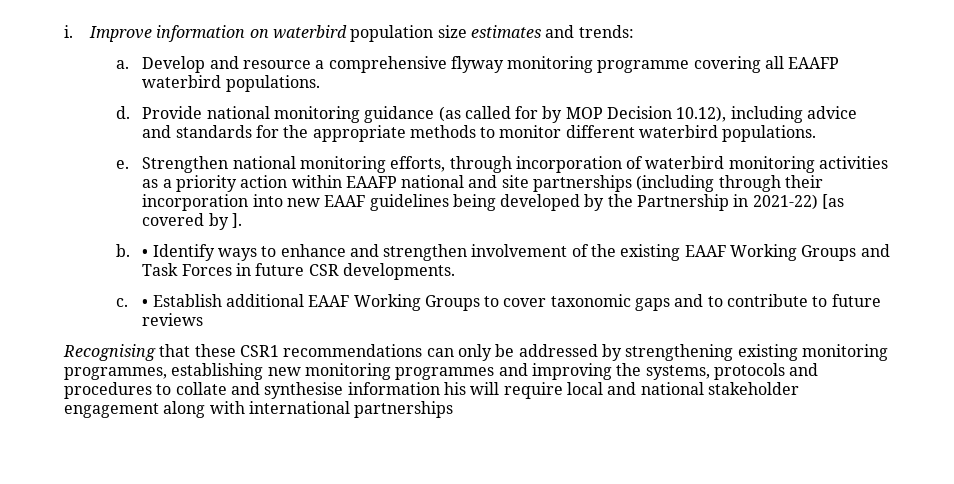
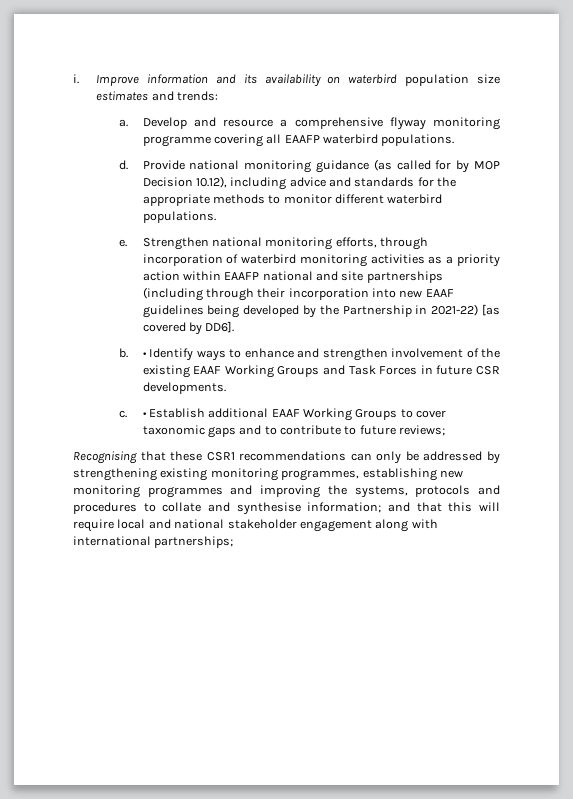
- Improve information on waterbird population size estimates and trends:
+ Improve information and its availability on waterbird population size estimates and trends:
- Strengthen national monitoring efforts, through incorporation of waterbird monitoring activities as a priority action within EAAFP national and site partnerships (including through their incorporation into new EAAF guidelines being developed by the Partnership in 2021-22) [as covered by ].
+ Strengthen national monitoring efforts, through incorporation of waterbird monitoring activities as a priority action within EAAFP national and site partnerships (including through their incorporation into new EAAF guidelines being developed by the Partnership in 2021-22) [as covered by DD6].
- • Establish additional EAAF Working Groups to cover taxonomic gaps and to contribute to future reviews
+ • Establish additional EAAF Working Groups to cover taxonomic gaps and to contribute to future reviews;
- Recognising that these CSR1 recommendations can only be addressed by strengthening existing monitoring programmes, establishing new monitoring programmes and improving the systems, protocols and procedures to collate and synthesise information his will require local and national stakeholder engagement along with international partnerships
+ Recognising that these CSR1 recommendations can only be addressed by strengthening existing monitoring programmes, establishing new monitoring programmes and improving the systems, protocols and procedures to collate and synthesise information; and that this will require local and national stakeholder engagement along with international partnerships;

